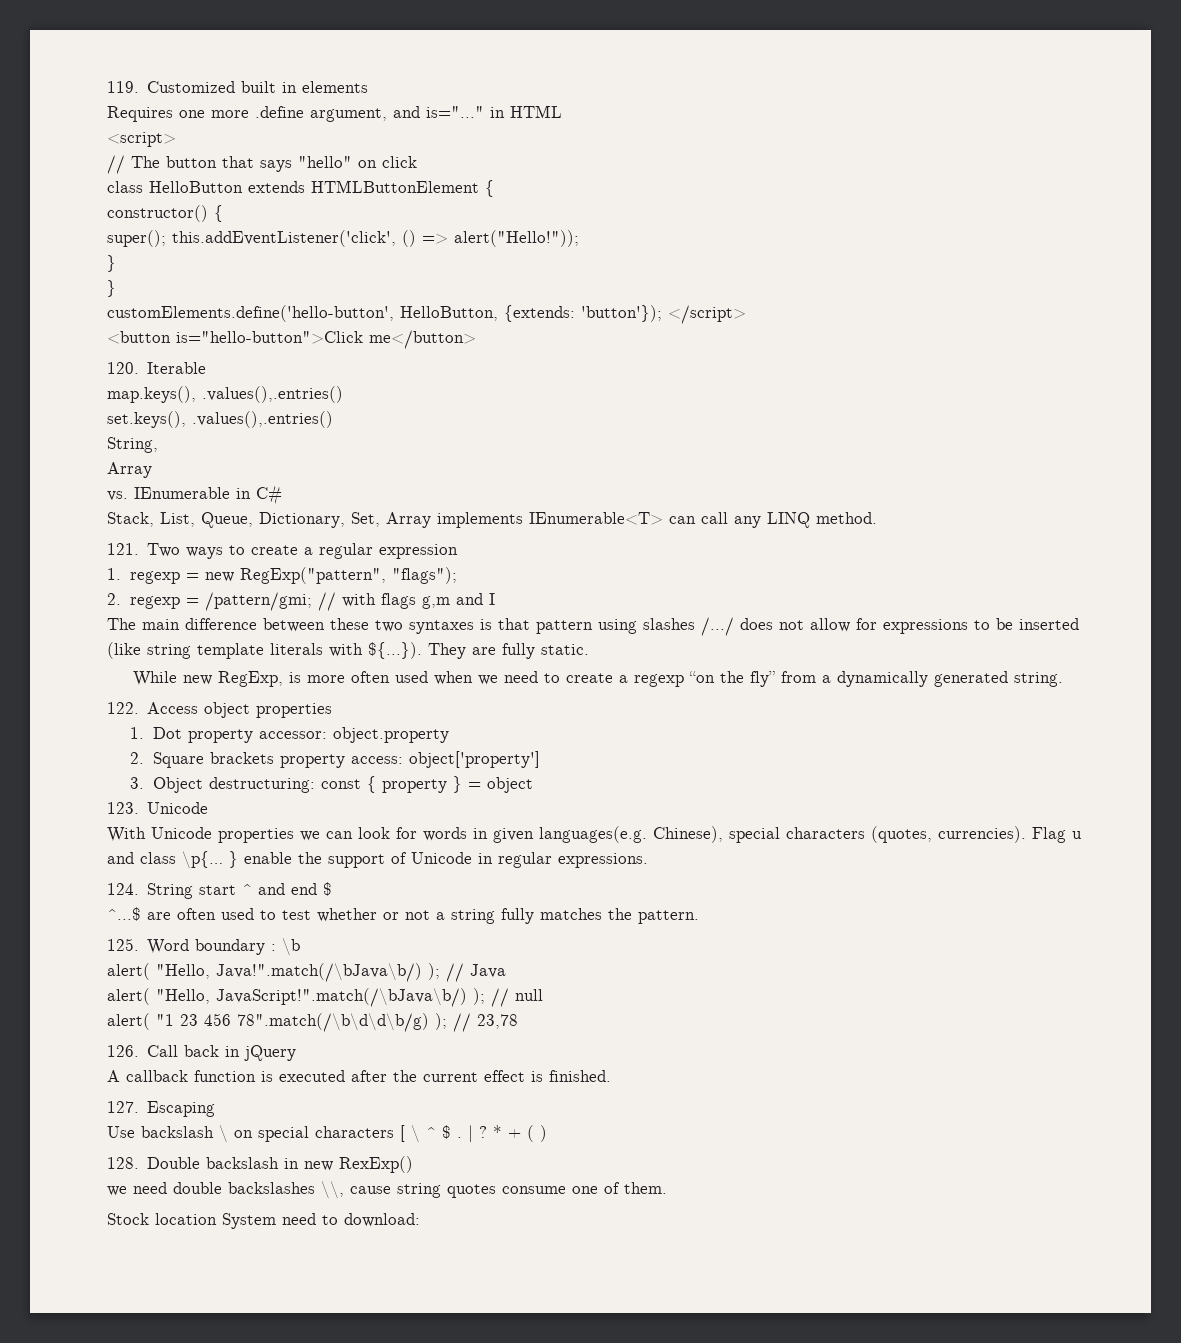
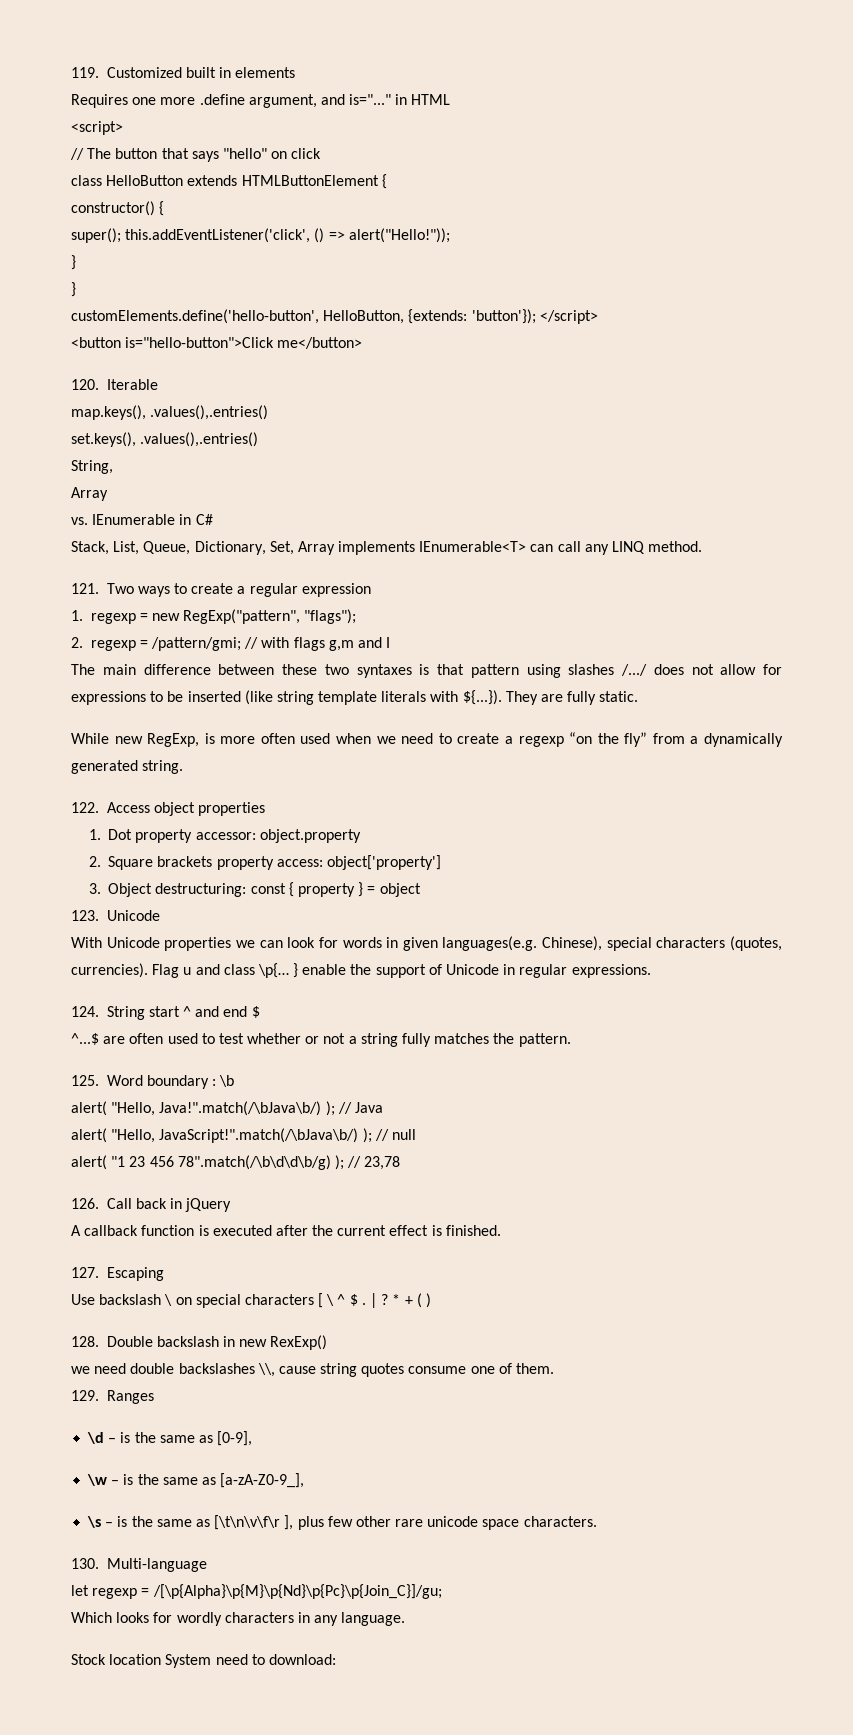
+ 129. Ranges
+ \d – is the same as [0-9],
+ \w – is the same as [a-zA-Z0-9_],
+ \s – is the same as [\t\n\v\f\r ], plus few other rare unicode space characters.
+ 130. Multi-language
+ let regexp = /[\p{Alpha}\p{M}\p{Nd}\p{Pc}\p{Join_C}]/gu;
+ Which looks for wordly characters in any language.

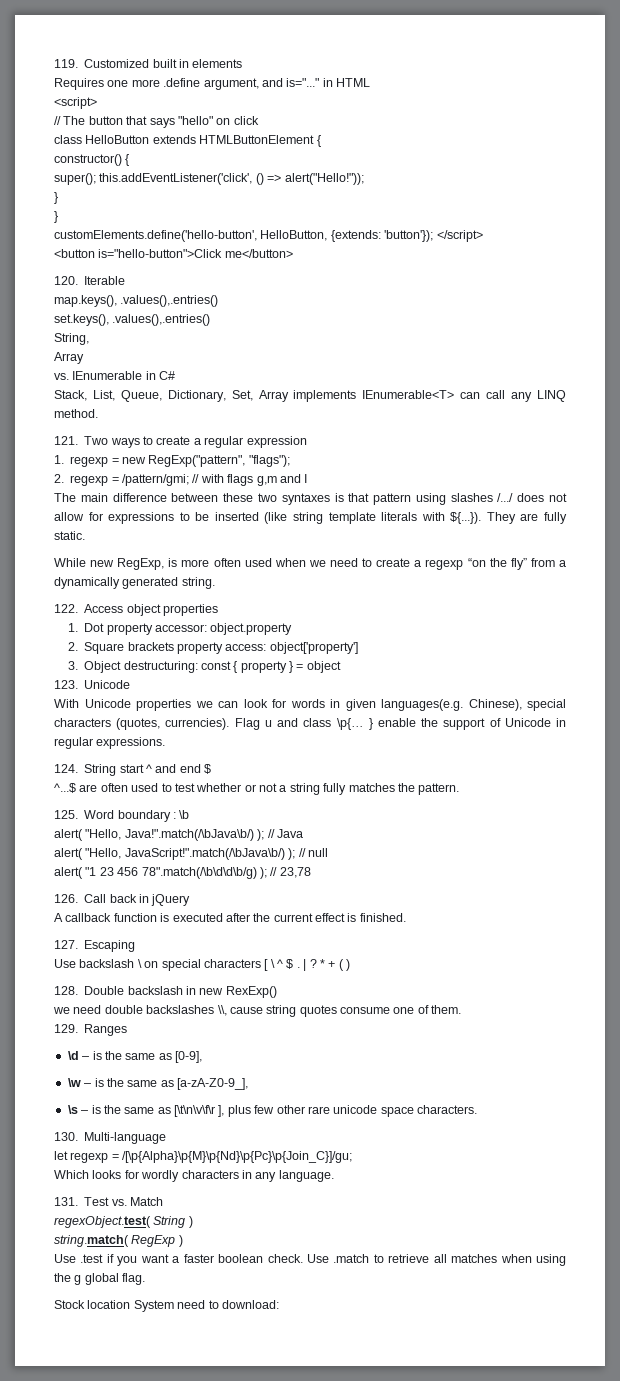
+ 131. Test vs. Match
+ regexObject.test( String )
+ string.match( RegExp )
+ Use .test if you want a faster boolean check. Use .match to retrieve all matches when using the g global flag.

